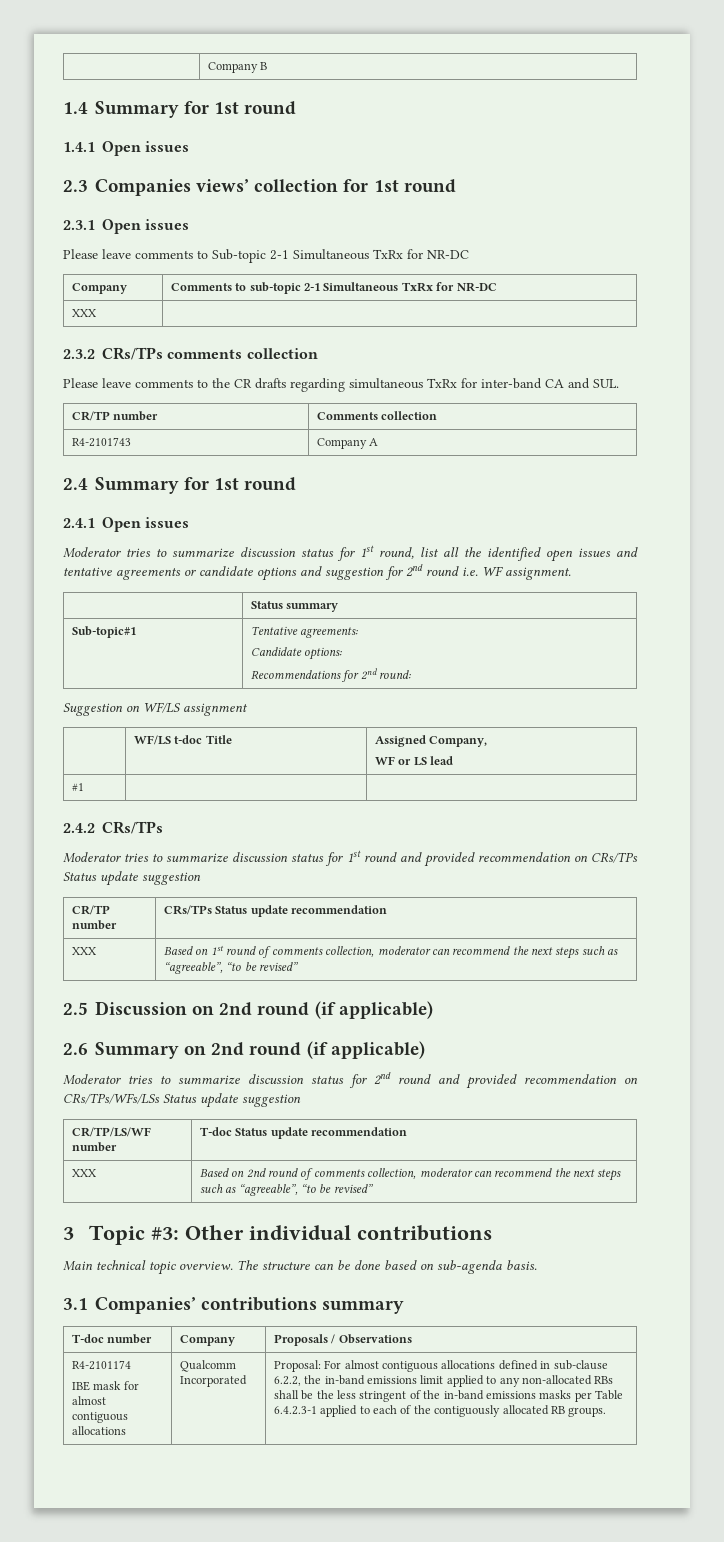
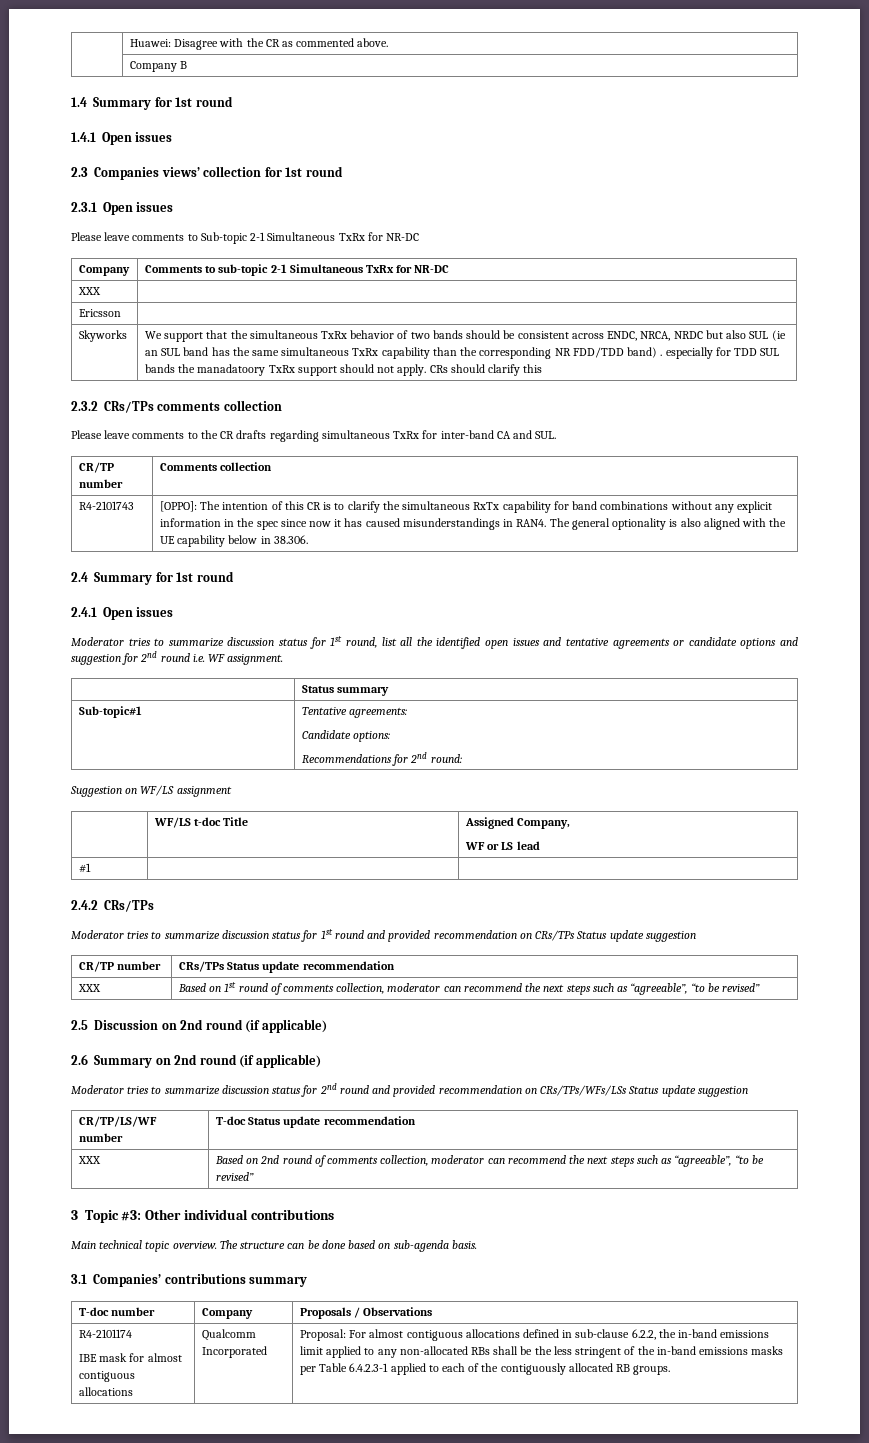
+ | Huawei: Disagree with the CR as commented above.
+ Ericsson |
+ Skyworks | We support that the simultaneous TxRx behavior of two bands should be consistent across ENDC, NRCA, NRDC but also SUL (ie an SUL band has the same simultaneous TxRx capability than the corresponding NR FDD/TDD band) . especially for TDD SUL bands the manadatoory TxRx support should not apply. CRs should clarify this
- Company A
+ [OPPO]: The intention of this CR is to clarify the simultaneous RxTx capability for band combinations without any explicit information in the spec since now it has caused misunderstandings in RAN4. The general optionality is also aligned with the UE capability below in 38.306.

